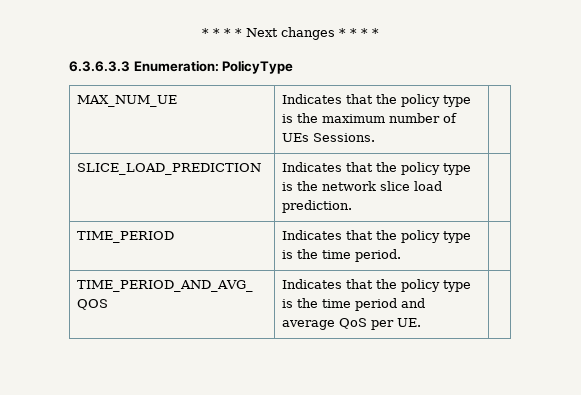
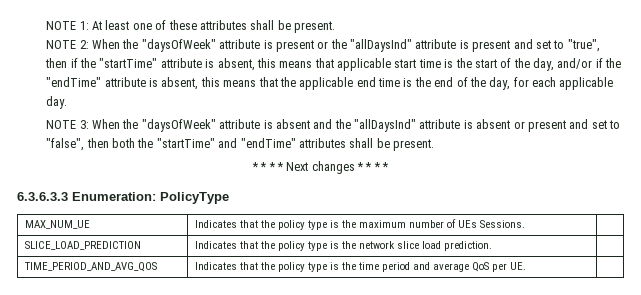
+ NOTE 1: At least one of these attributes shall be present.
+ NOTE 2: When the "daysOfWeek" attribute is present or the "allDaysInd" attribute is present and set to "true", then if the "startTime" attribute is absent, this means that applicable start time is the start of the day, and/or if the "endTime" attribute is absent, this means that the applicable end time is the end of the day, for each applicable day.
+ NOTE 3: When the "daysOfWeek" attribute is absent and the "allDaysInd" attribute is absent or present and set to "false", then both the "startTime" and "endTime" attributes shall be present.
- TIME_PERIOD | Indicates that the policy type is the time period. |

